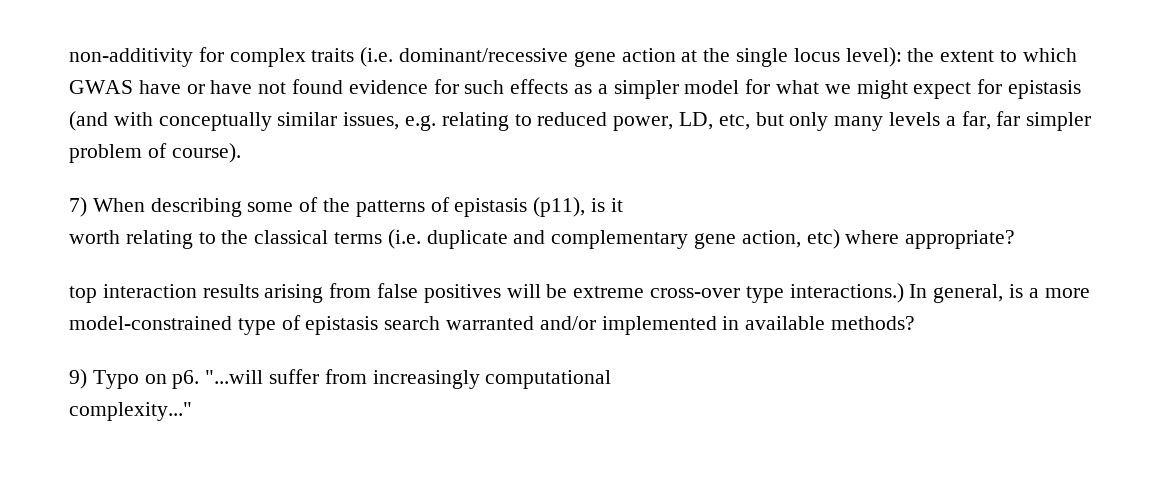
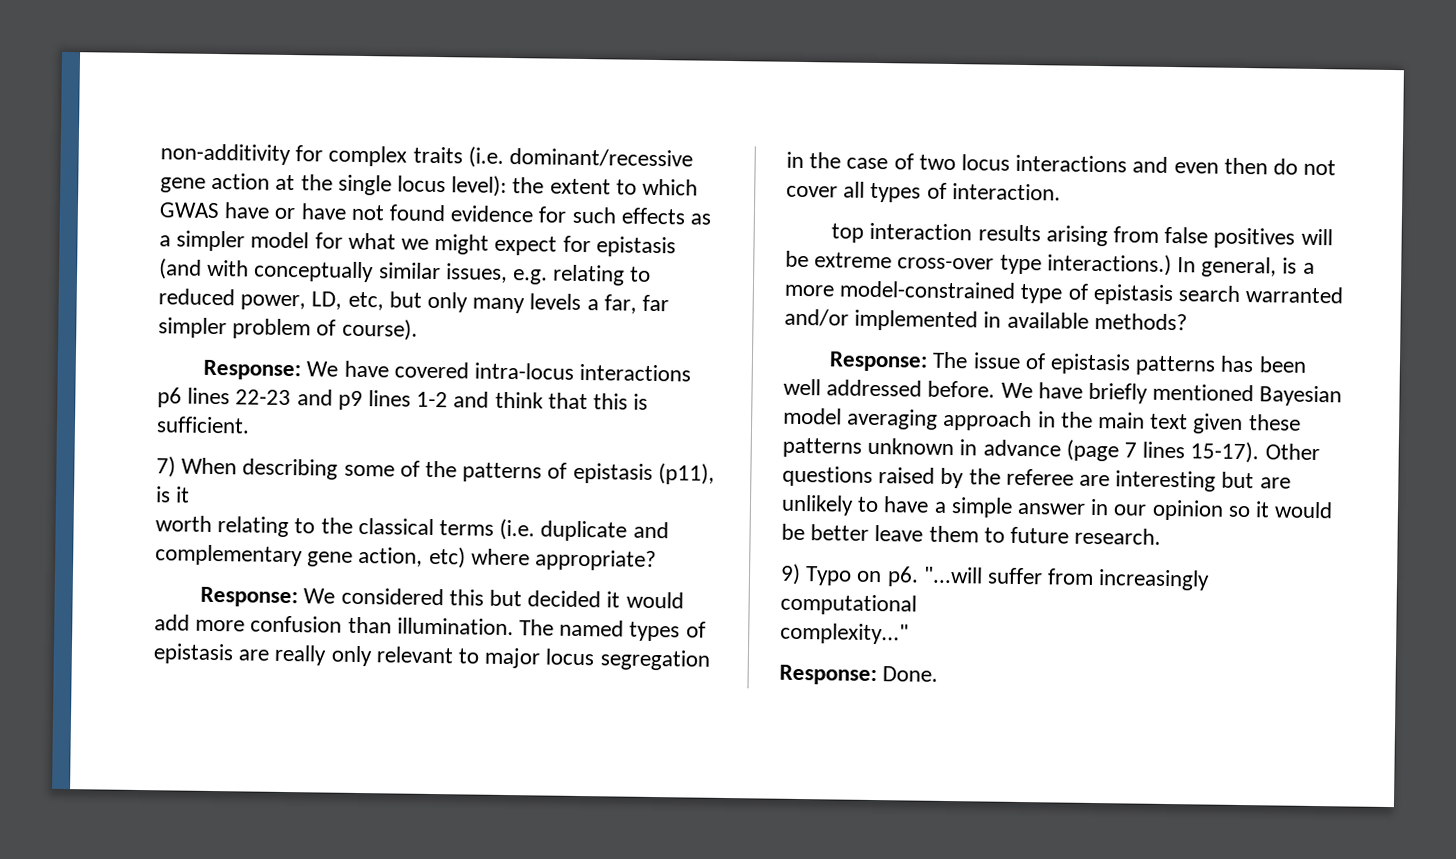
+ Response: We have covered intra-locus interactions p6 lines 22-23 and p9 lines 1-2 and think that this is sufficient.
+ Response: We considered this but decided it would add more confusion than illumination. The named types of epistasis are really only relevant to major locus segregation in the case of two locus interactions and even then do not cover all types of interaction.
+ Response: The issue of epistasis patterns has been well addressed before. We have briefly mentioned Bayesian model averaging approach in the main text given these patterns unknown in advance (page 7 lines 15-17). Other questions raised by the referee are interesting but are unlikely to have a simple answer in our opinion so it would be better leave them to future research.
+ Response: Done.

